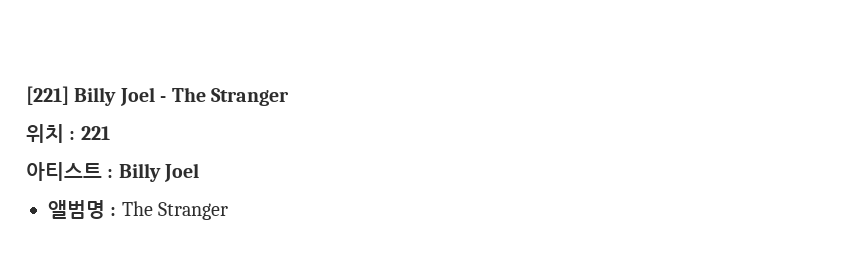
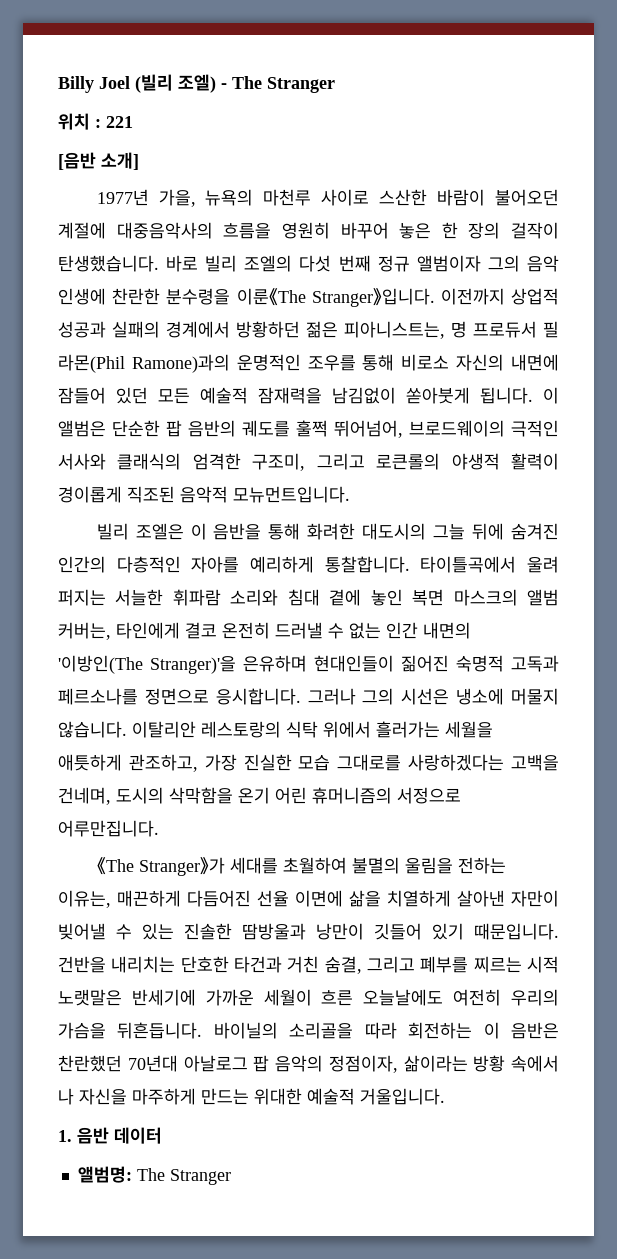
- [221] Billy Joel - The Stranger
+ Billy Joel (빌리 조엘) - The Stranger
- 아티스트 : Billy Joel
- 앨범명 : The Stranger
+ [음반 소개]
+ 1977년 가을, 뉴욕의 마천루 사이로 스산한 바람이 불어오던 계절에 대중음악사의 흐름을 영원히 바꾸어 놓은 한 장의 걸작이 탄생했습니다. 바로 빌리 조엘의 다섯 번째 정규 앨범이자 그의 음악 인생에 찬란한 분수령을 이룬《The Stranger》입니다. 이전까지 상업적 성공과 실패의 경계에서 방황하던 젊은 피아니스트는, 명 프로듀서 필 라몬(Phil Ramone)과의 운명적인 조우를 통해 비로소 자신의 내면에 잠들어 있던 모든 예술적 잠재력을 남김없이 쏟아붓게 됩니다. 이 앨범은 단순한 팝 음반의 궤도를 훌쩍 뛰어넘어, 브로드웨이의 극적인 서사와 클래식의 엄격한 구조미, 그리고 로큰롤의 야생적 활력이 경이롭게 직조된 음악적 모뉴먼트입니다.
+ 빌리 조엘은 이 음반을 통해 화려한 대도시의 그늘 뒤에 숨겨진 인간의 다층적인 자아를 예리하게 통찰합니다. 타이틀곡에서 울려 퍼지는 서늘한 휘파람 소리와 침대 곁에 놓인 복면 마스크의 앨범 커버는, 타인에게 결코 온전히 드러낼 수 없는 인간 내면의 '이방인(The Stranger)'을 은유하며 현대인들이 짊어진 숙명적 고독과 페르소나를 정면으로 응시합니다. 그러나 그의 시선은 냉소에 머물지 않습니다. 이탈리안 레스토랑의 식탁 위에서 흘러가는 세월을 애틋하게 관조하고, 가장 진실한 모습 그대로를 사랑하겠다는 고백을 건네며, 도시의 삭막함을 온기 어린 휴머니즘의 서정으로 어루만집니다.
+ 《The Stranger》가 세대를 초월하여 불멸의 울림을 전하는 이유는, 매끈하게 다듬어진 선율 이면에 삶을 치열하게 살아낸 자만이 빚어낼 수 있는 진솔한 땀방울과 낭만이 깃들어 있기 때문입니다. 건반을 내리치는 단호한 타건과 거친 숨결, 그리고 폐부를 찌르는 시적 노랫말은 반세기에 가까운 세월이 흐른 오늘날에도 여전히 우리의 가슴을 뒤흔듭니다. 바이닐의 소리골을 따라 회전하는 이 음반은 찬란했던 70년대 아날로그 팝 음악의 정점이자, 삶이라는 방황 속에서 나 자신을 마주하게 만드는 위대한 예술적 거울입니다.
+ 1. 음반 데이터
+ 앨범명: The Stranger

